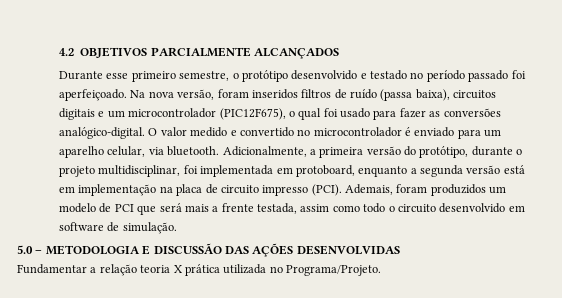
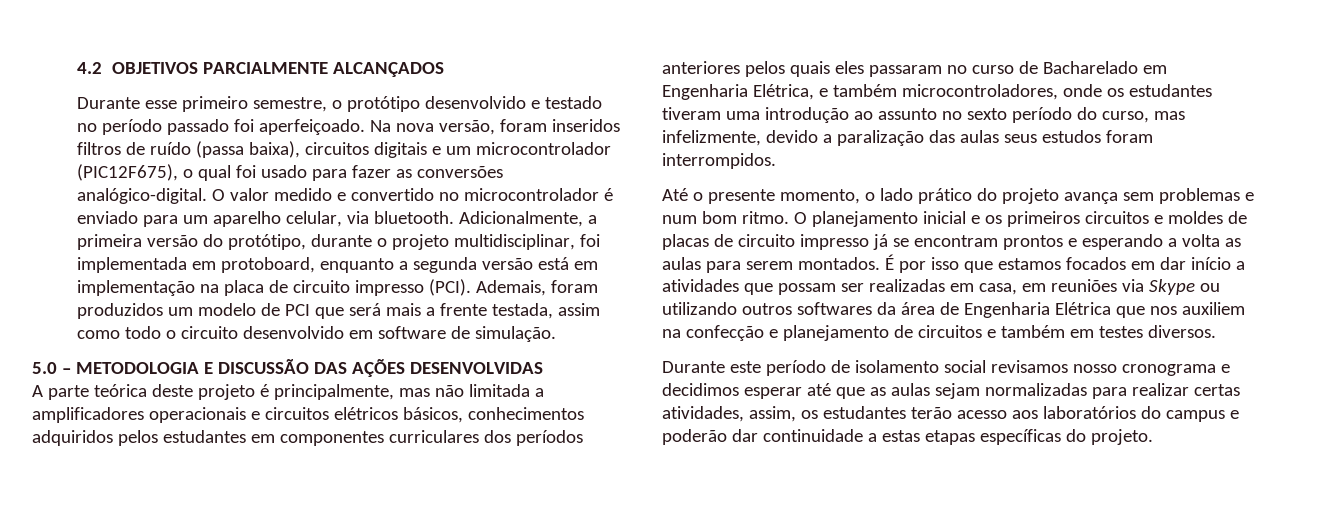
- Fundamentar a relação teoria X prática utilizada no Programa/Projeto.
+ A parte teórica deste projeto é principalmente, mas não limitada a amplificadores operacionais e circuitos elétricos básicos, conhecimentos adquiridos pelos estudantes em componentes curriculares dos períodos anteriores pelos quais eles passaram no curso de Bacharelado em Engenharia Elétrica, e também microcontroladores, onde os estudantes tiveram uma introdução ao assunto no sexto período do curso, mas infelizmente, devido a paralização das aulas seus estudos foram interrompidos.
+ Até o presente momento, o lado prático do projeto avança sem problemas e num bom ritmo. O planejamento inicial e os primeiros circuitos e moldes de placas de circuito impresso já se encontram prontos e esperando a volta as aulas para serem montados. É por isso que estamos focados em dar início a atividades que possam ser realizadas em casa, em reuniões via Skype ou utilizando outros softwares da área de Engenharia Elétrica que nos auxiliem na confecção e planejamento de circuitos e também em testes diversos.
+ Durante este período de isolamento social revisamos nosso cronograma e decidimos esperar até que as aulas sejam normalizadas para realizar certas atividades, assim, os estudantes terão acesso aos laboratórios do campus e poderão dar continuidade a estas etapas específicas do projeto.

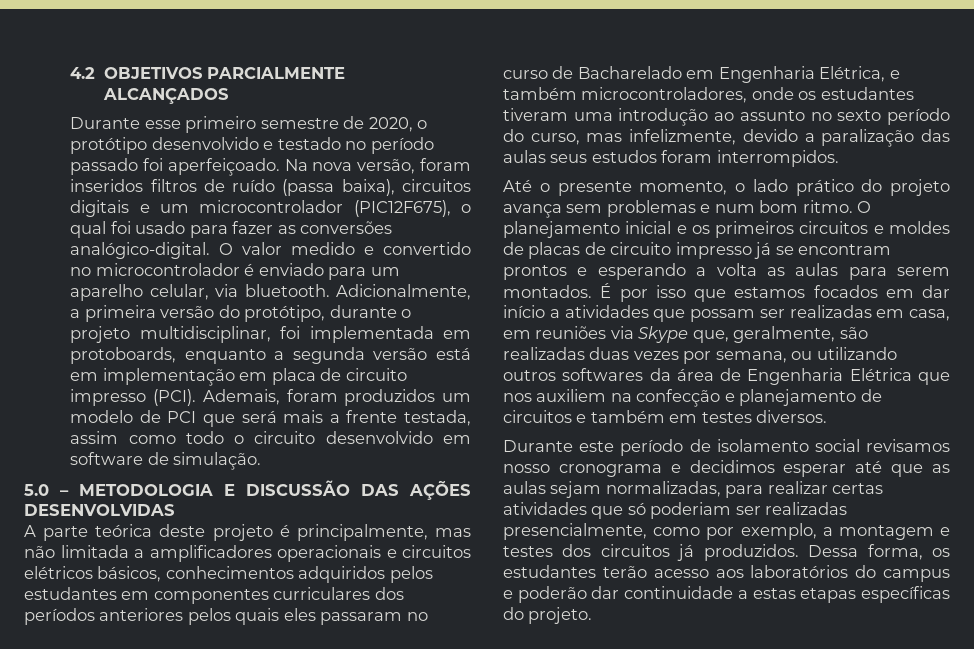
- Durante esse primeiro semestre, o protótipo desenvolvido e testado no período passado foi aperfeiçoado.
+ Durante esse primeiro semestre de 2020, o protótipo desenvolvido e testado no período passado foi aperfeiçoado.
- Adicionalmente, a primeira versão do protótipo, durante o projeto multidisciplinar, foi implementada em protoboard, enquanto a segunda versão está em implementação na placa de circuito impresso (PCI).
+ Adicionalmente, a primeira versão do protótipo, durante o projeto multidisciplinar, foi implementada em protoboards, enquanto a segunda versão está em implementação em placa de circuito impresso (PCI).
- É por isso que estamos focados em dar início a atividades que possam ser realizadas em casa, em reuniões via Skype ou utilizando outros softwares da área de Engenharia Elétrica que nos auxiliem na confecção e planejamento de circuitos e também em testes diversos.
+ É por isso que estamos focados em dar início a atividades que possam ser realizadas em casa, em reuniões via Skype que, geralmente, são realizadas duas vezes por semana, ou utilizando outros softwares da área de Engenharia Elétrica que nos auxiliem na confecção e planejamento de circuitos e também em testes diversos.
- Durante este período de isolamento social revisamos nosso cronograma e decidimos esperar até que as aulas sejam normalizadas para realizar certas atividades, assim, os estudantes terão acesso aos laboratórios do campus e poderão dar continuidade a estas etapas específicas do projeto.
+ Durante este período de isolamento social revisamos nosso cronograma e decidimos esperar até que as aulas sejam normalizadas, para realizar certas atividades que só poderiam ser realizadas presencialmente, como por exemplo, a montagem e testes dos circuitos já produzidos. Dessa forma, os estudantes terão acesso aos laboratórios do campus e poderão dar continuidade a estas etapas específicas do projeto.

